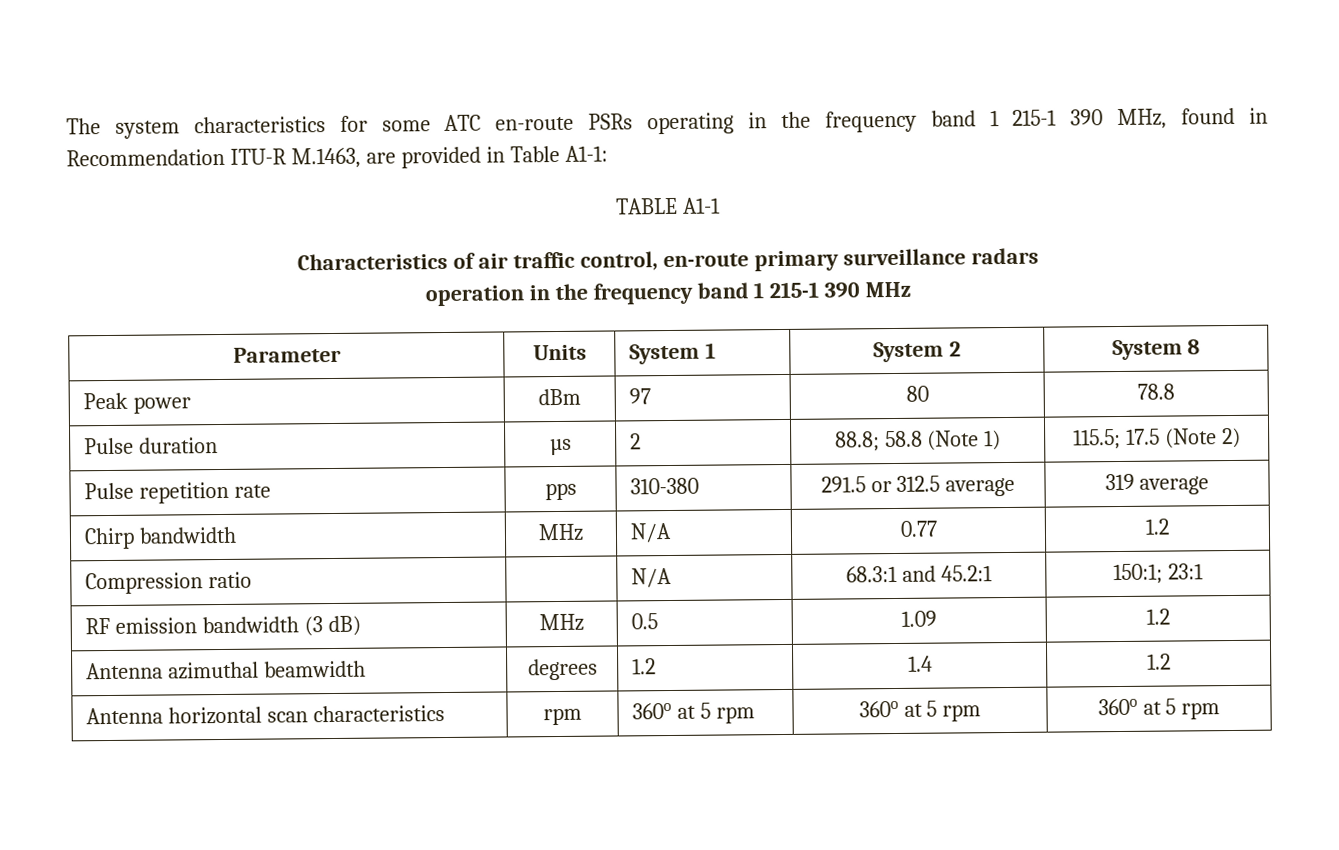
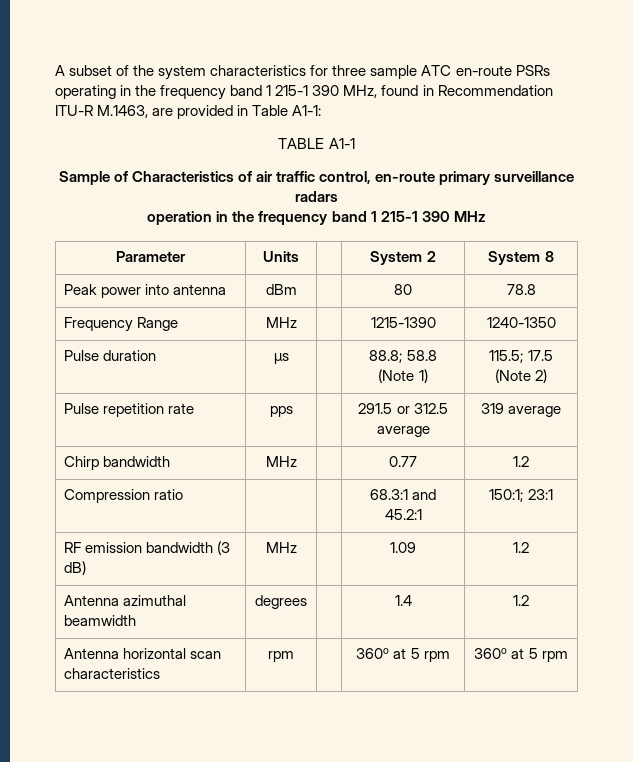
- The system characteristics for some ATC en-route PSRs operating in the frequency band 1 215-1 390 MHz, found in Recommendation ITU-R M.1463, are provided in Table A1-1:
+ A subset of the system characteristics for three sample ATC en-route PSRs operating in the frequency band 1 215-1 390 MHz, found in Recommendation ITU-R M.1463, are provided in Table A1-1:
- Characteristics of air traffic control, en-route primary surveillance radars
+ Sample of Characteristics of air traffic control, en-route primary surveillance radars
- Parameter | Units | System 1 | System 2 | System 8
+ Parameter | Units | | System 2 | System 8
- Peak power | dBm | 97 | 80 | 78.8
+ Peak power into antenna | dBm | | 80 | 78.8
+ Frequency Range | MHz | | 1215-1390 | 1240-1350
- Pulse duration | µs | 2 | 88.8; 58.8 (Note 1) | 115.5; 17.5 (Note 2)
+ Pulse duration | µs | | 88.8; 58.8 (Note 1) | 115.5; 17.5 (Note 2)
- Pulse repetition rate | pps | 310-380 | 291.5 or 312.5 average | 319 average
+ Pulse repetition rate | pps | | 291.5 or 312.5 average | 319 average
- Chirp bandwidth | MHz | N/A | 0.77 | 1.2
+ Chirp bandwidth | MHz | | 0.77 | 1.2
- Compression ratio | | N/A | 68.3:1 and 45.2:1 | 150:1; 23:1
+ Compression ratio | | | 68.3:1 and 45.2:1 | 150:1; 23:1
- RF emission bandwidth (3 dB) | MHz | 0.5 | 1.09 | 1.2
+ RF emission bandwidth (3 dB) | MHz | | 1.09 | 1.2
- Antenna azimuthal beamwidth | degrees | 1.2 | 1.4 | 1.2
+ Antenna azimuthal beamwidth | degrees | | 1.4 | 1.2
- Antenna horizontal scan characteristics | rpm | 360o at 5 rpm | 360o at 5 rpm | 360o at 5 rpm
+ Antenna horizontal scan characteristics | rpm | | 360o at 5 rpm | 360o at 5 rpm

